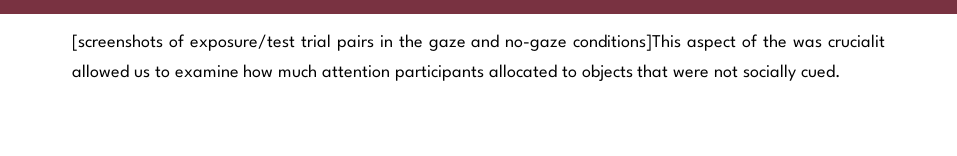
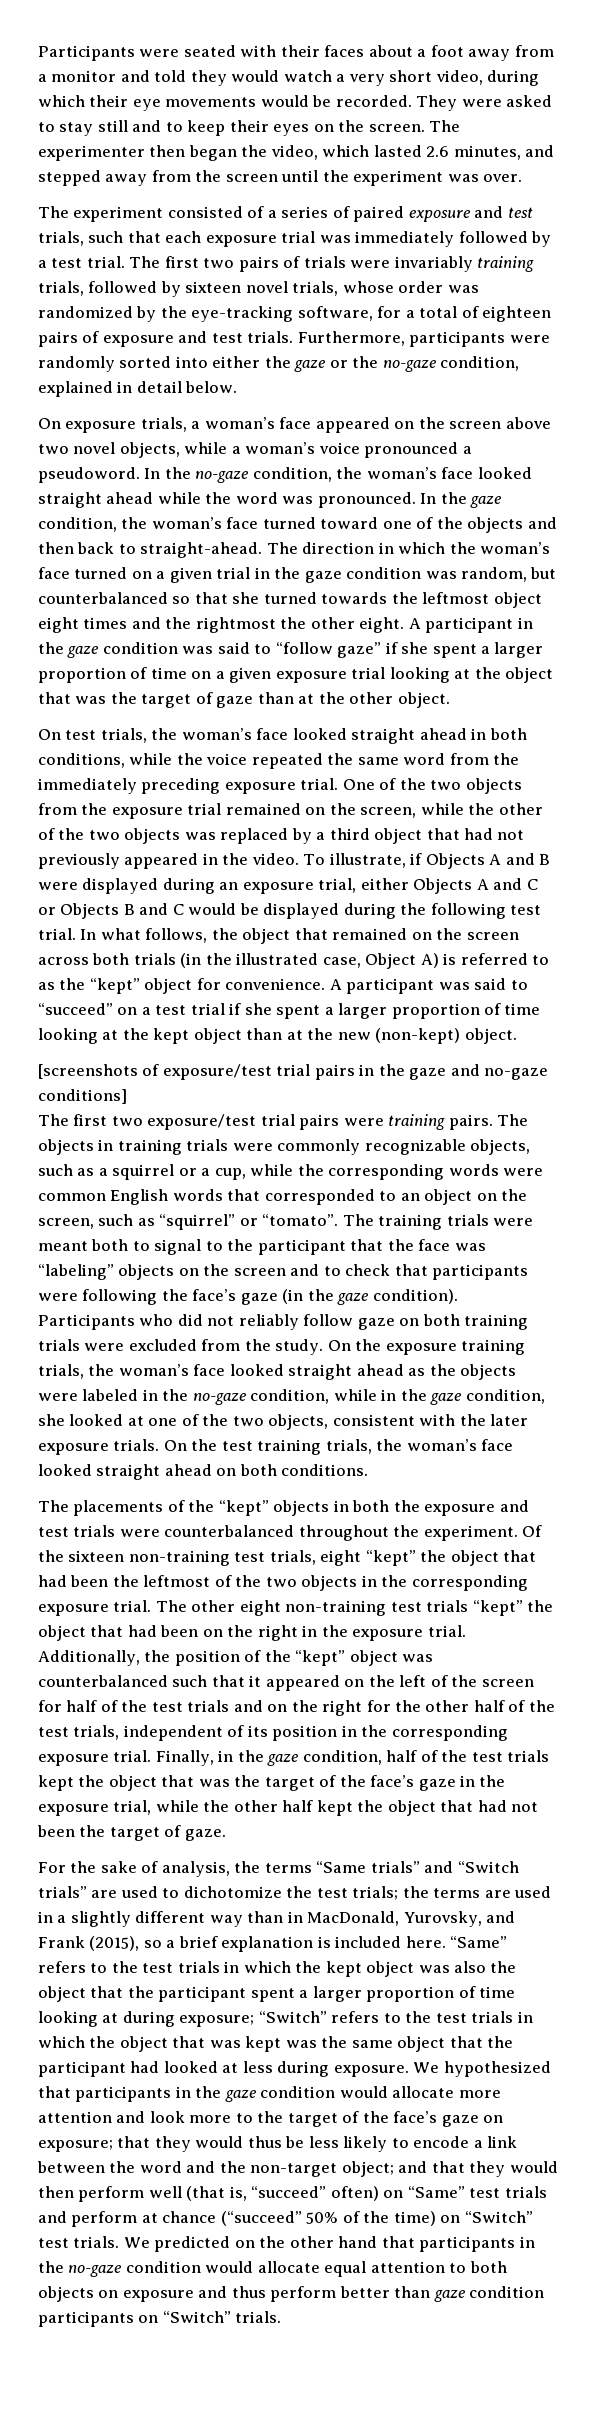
+ Participants were seated with their faces about a foot away from a monitor and told they would watch a very short video, during which their eye movements would be recorded. They were asked to stay still and to keep their eyes on the screen. The experimenter then began the video, which lasted 2.6 minutes, and stepped away from the screen until the experiment was over.
+ The experiment consisted of a series of paired exposure and test trials, such that each exposure trial was immediately followed by a test trial. The first two pairs of trials were invariably training trials, followed by sixteen novel trials, whose order was randomized by the eye-tracking software, for a total of eighteen pairs of exposure and test trials. Furthermore, participants were randomly sorted into either the gaze or the no-gaze condition, explained in detail below.
+ On exposure trials, a woman’s face appeared on the screen above two novel objects, while a woman’s voice pronounced a pseudoword. In the no-gaze condition, the woman’s face looked straight ahead while the word was pronounced. In the gaze condition, the woman’s face turned toward one of the objects and then back to straight-ahead. The direction in which the woman’s face turned on a given trial in the gaze condition was random, but counterbalanced so that she turned towards the leftmost object eight times and the rightmost the other eight. A participant in the gaze condition was said to “follow gaze” if she spent a larger proportion of time on a given exposure trial looking at the object that was the target of gaze than at the other object.
+ On test trials, the woman’s face looked straight ahead in both conditions, while the voice repeated the same word from the immediately preceding exposure trial. One of the two objects from the exposure trial remained on the screen, while the other of the two objects was replaced by a third object that had not previously appeared in the video. To illustrate, if Objects A and B were displayed during an exposure trial, either Objects A and C or Objects B and C would be displayed during the following test trial. In what follows, the object that remained on the screen across both trials (in the illustrated case, Object A) is referred to as the “kept” object for convenience. A participant was said to “succeed” on a test trial if she spent a larger proportion of time looking at the kept object than at the new (non-kept) object.
- [screenshots of exposure/test trial pairs in the gaze and no-gaze conditions]This aspect of the was crucialit allowed us to examine how much attention participants allocated to objects that were not socially cued.
+ [screenshots of exposure/test trial pairs in the gaze and no-gaze conditions]
+ The first two exposure/test trial pairs were training pairs. The objects in training trials were commonly recognizable objects, such as a squirrel or a cup, while the corresponding words were common English words that corresponded to an object on the screen, such as “squirrel” or “tomato”. The training trials were meant both to signal to the participant that the face was “labeling” objects on the screen and to check that participants were following the face’s gaze (in the gaze condition). Participants who did not reliably follow gaze on both training trials were excluded from the study. On the exposure training trials, the woman’s face looked straight ahead as the objects were labeled in the no-gaze condition, while in the gaze condition, she looked at one of the two objects, consistent with the later exposure trials. On the test training trials, the woman’s face looked straight ahead on both conditions.
+ The placements of the “kept” objects in both the exposure and test trials were counterbalanced throughout the experiment. Of the sixteen non-training test trials, eight “kept” the object that had been the leftmost of the two objects in the corresponding exposure trial. The other eight non-training test trials “kept” the object that had been on the right in the exposure trial. Additionally, the position of the “kept” object was counterbalanced such that it appeared on the left of the screen for half of the test trials and on the right for the other half of the test trials, independent of its position in the corresponding exposure trial. Finally, in the gaze condition, half of the test trials kept the object that was the target of the face’s gaze in the exposure trial, while the other half kept the object that had not been the target of gaze.
+ For the sake of analysis, the terms “Same trials” and “Switch trials” are used to dichotomize the test trials; the terms are used in a slightly different way than in MacDonald, Yurovsky, and Frank (2015), so a brief explanation is included here. “Same” refers to the test trials in which the kept object was also the object that the participant spent a larger proportion of time looking at during exposure; “Switch” refers to the test trials in which the object that was kept was the same object that the participant had looked at less during exposure. We hypothesized that participants in the gaze condition would allocate more attention and look more to the target of the face’s gaze on exposure; that they would thus be less likely to encode a link between the word and the non-target object; and that they would then perform well (that is, “succeed” often) on “Same” test trials and perform at chance (“succeed” 50% of the time) on “Switch” test trials. We predicted on the other hand that participants in the no-gaze condition would allocate equal attention to both objects on exposure and thus perform better than gaze condition participants on “Switch” trials.

